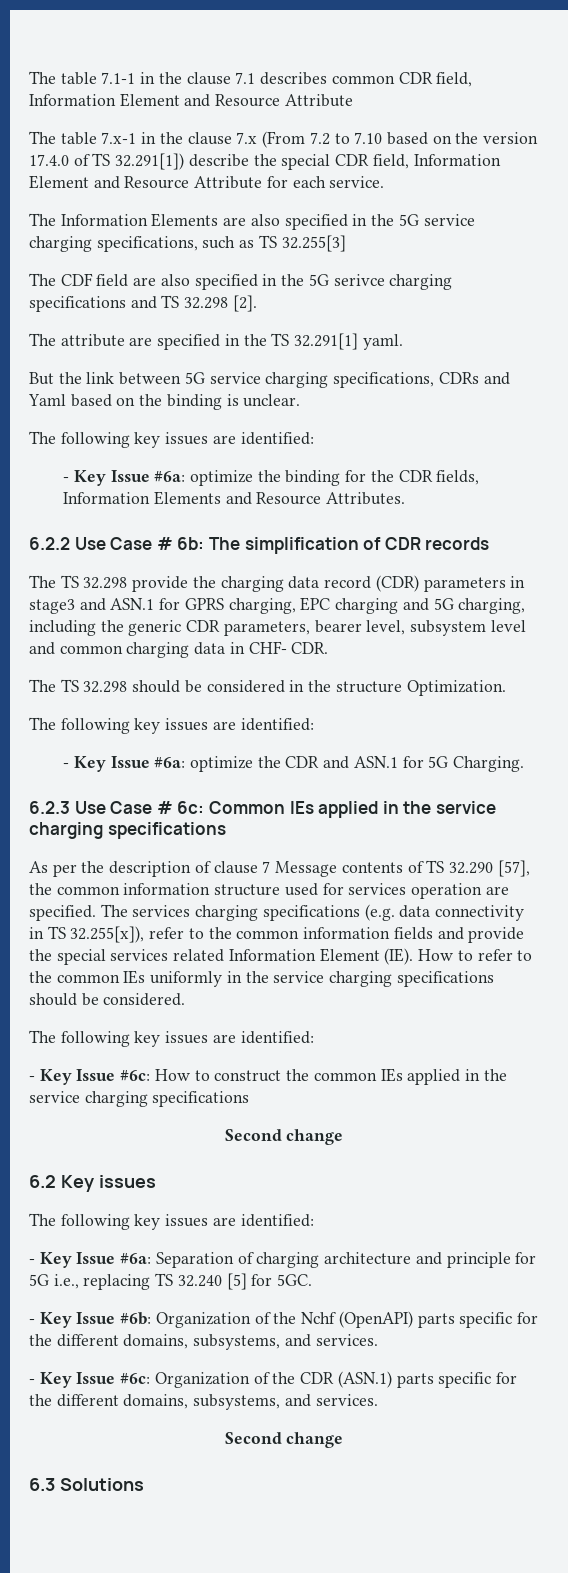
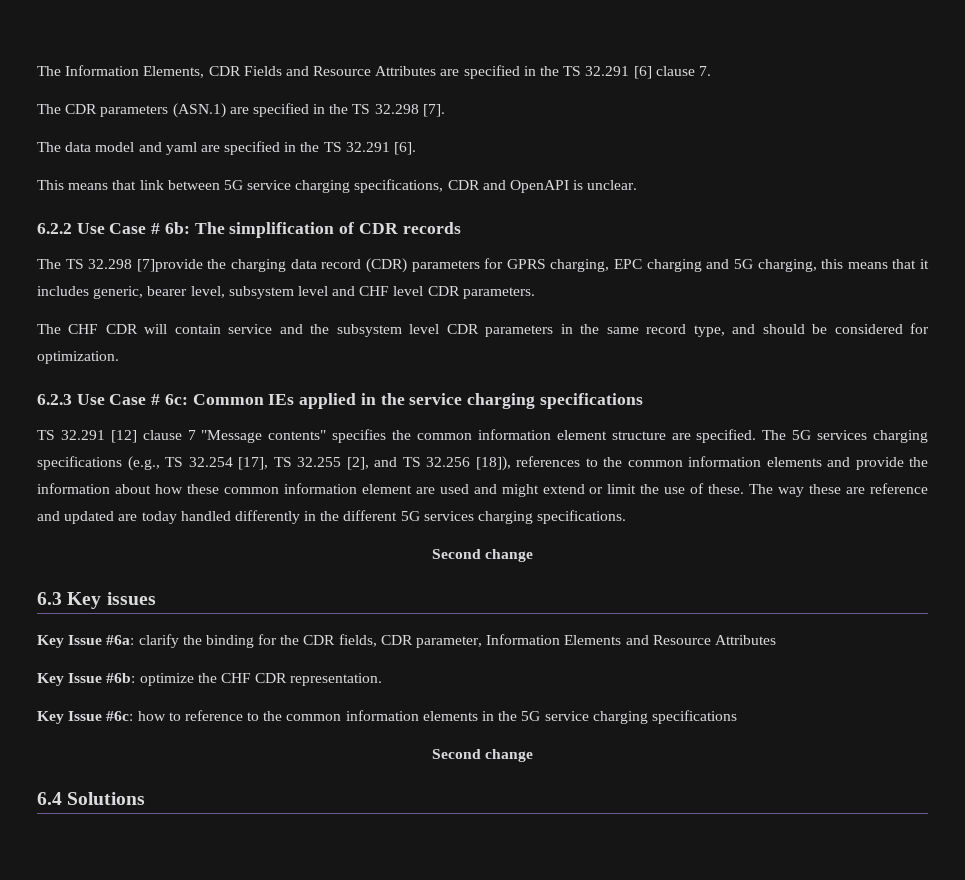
- The table 7.1-1 in the clause 7.1 describes common CDR field, Information Element and Resource Attribute
- The table 7.x-1 in the clause 7.x (From 7.2 to 7.10 based on the version 17.4.0 of TS 32.291[1]) describe the special CDR field, Information Element and Resource Attribute for each service.
- The Information Elements are also specified in the 5G service charging specifications, such as TS 32.255[3]
- The CDF field are also specified in the 5G serivce charging specifications and TS 32.298 [2].
- The attribute are specified in the TS 32.291[1] yaml.
- But the link between 5G service charging specifications, CDRs and Yaml based on the binding is unclear.
- The following key issues are identified:
- - Key Issue #6a: optimize the binding for the CDR fields, Information Elements and Resource Attributes.
+ The Information Elements, CDR Fields and Resource Attributes are specified in the TS 32.291 [6] clause 7.
+ The CDR parameters (ASN.1) are specified in the TS 32.298 [7].
+ The data model and yaml are specified in the TS 32.291 [6].
+ This means that link between 5G service charging specifications, CDR and OpenAPI is unclear.
- The TS 32.298 provide the charging data record (CDR) parameters in stage3 and ASN.1 for GPRS charging, EPC charging and 5G charging, including the generic CDR parameters, bearer level, subsystem level and common charging data in CHF- CDR.
- The TS 32.298 should be considered in the structure Optimization.
- The following key issues are identified:
- - Key Issue #6a: optimize the CDR and ASN.1 for 5G Charging.
+ The TS 32.298 [7]provide the charging data record (CDR) parameters for GPRS charging, EPC charging and 5G charging, this means that it includes generic, bearer level, subsystem level and CHF level CDR parameters.
+ The CHF CDR will contain service and the subsystem level CDR parameters in the same record type, and should be considered for optimization.
- As per the description of clause 7 Message contents of TS 32.290 [57], the common information structure used for services operation are specified.
+ TS 32.291 [12] clause 7 "Message contents" specifies the common information element structure are specified.
- The services charging specifications (e.g. data connectivity in TS 32.255[x]), refer to the common information fields and provide the special services related Information Element (IE). How to refer to the common IEs uniformly in the service charging specifications should be considered.
- The following key issues are identified:
- - Key Issue #6c: How to construct the common IEs applied in the service charging specifications
+ The 5G services charging specifications (e.g., TS 32.254 [17], TS 32.255 [2], and TS 32.256 [18]), references to the common information elements and provide the information about how these common information element are used and might extend or limit the use of these. The way these are reference and updated are today handled differently in the different 5G services charging specifications.
+ Second change
+ 6.3 Key issues
+ Key Issue #6a: clarify the binding for the CDR fields, CDR parameter, Information Elements and Resource Attributes
+ Key Issue #6b: optimize the CHF CDR representation.
+ Key Issue #6c: how to reference to the common information elements in the 5G service charging specifications
- 6.2 Key issues
- The following key issues are identified:
- - Key Issue #6a: Separation of charging architecture and principle for 5G i.e., replacing TS 32.240 [5] for 5GC.
- - Key Issue #6b: Organization of the Nchf (OpenAPI) parts specific for the different domains, subsystems, and services.
- - Key Issue #6c: Organization of the CDR (ASN.1) parts specific for the different domains, subsystems, and services.
- Second change
- 6.3 Solutions
+ 6.4 Solutions

